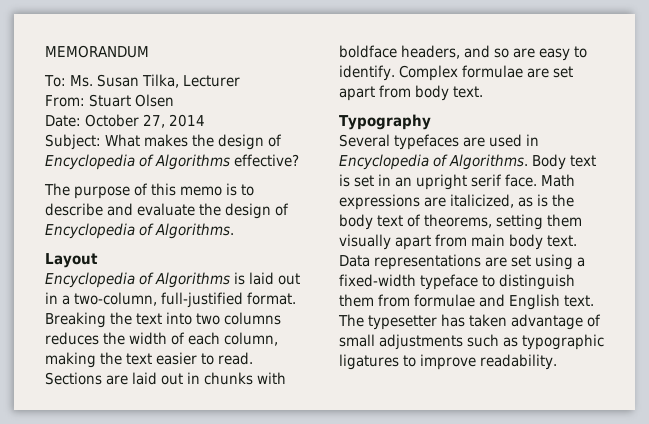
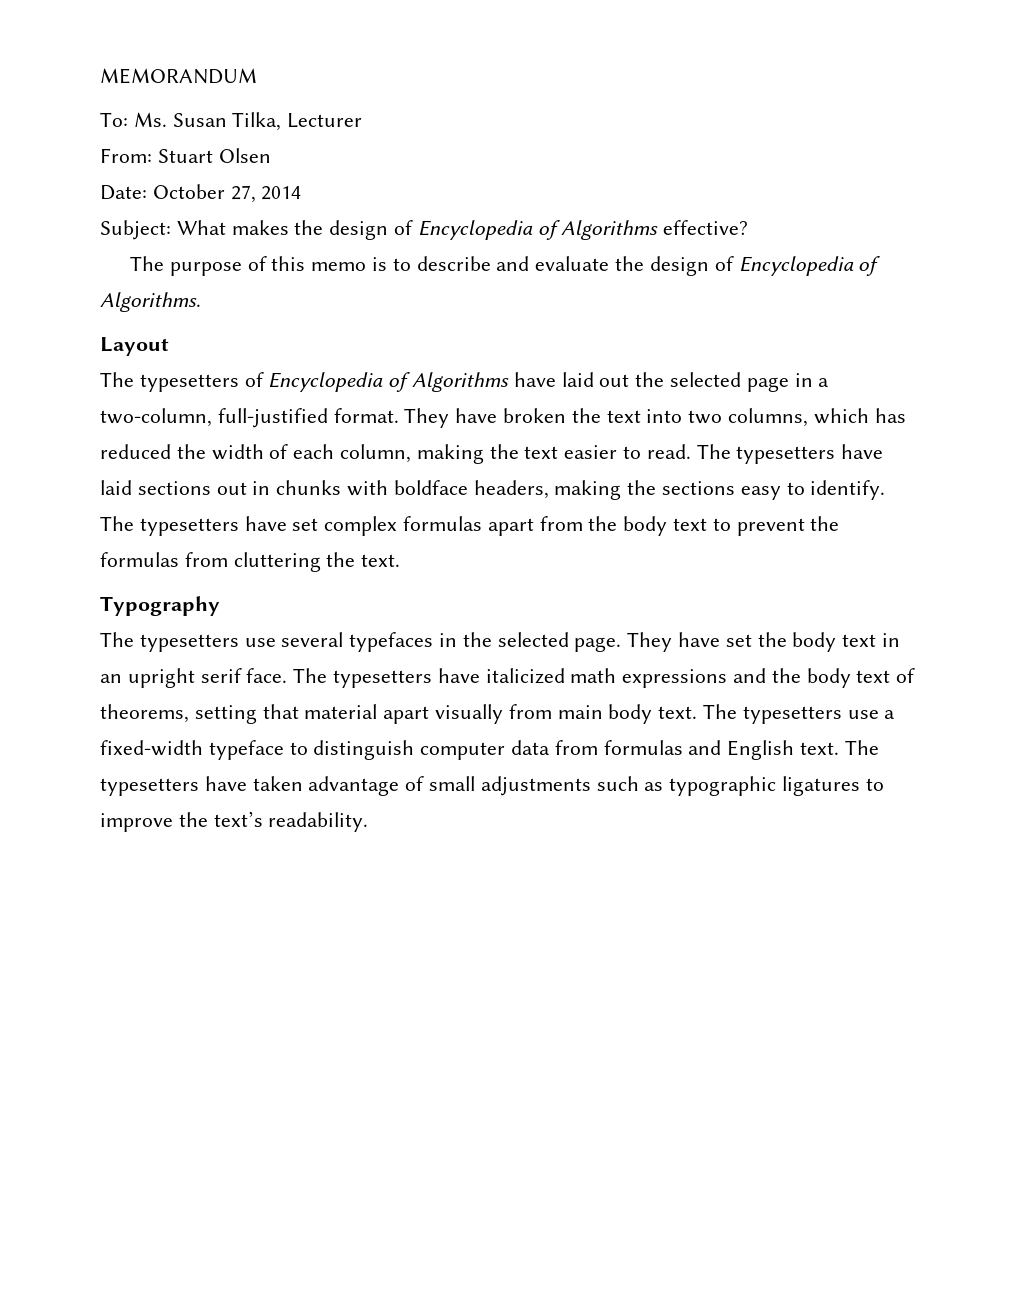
- Encyclopedia of Algorithms is laid out in a two-column, full-justified format.
+ The typesetters of Encyclopedia of Algorithms have laid out the selected page in a two-column, full-justified format.
- Breaking the text into two columns reduces the width of each column, making the text easier to read.
+ They have broken the text into two columns, which has reduced the width of each column, making the text easier to read.
- Sections are laid out in chunks with boldface headers, and so are easy to identify. Complex formulae are set apart from body text.
+ The typesetters have laid sections out in chunks with boldface headers, making the sections easy to identify. The typesetters have set complex formulas apart from the body text to prevent the formulas from cluttering the text.
  Typography
- Several typefaces are used in Encyclopedia of Algorithms. Body text is set in an upright serif face.
+ The typesetters use several typefaces in the selected page. They have set the body text in an upright serif face.
- Math expressions are italicized, as is the body text of theorems, setting them visually apart from main body text. Data representations are set using a fixed-width typeface to distinguish them from formulae and English text.
+ The typesetters have italicized math expressions and the body text of theorems, setting that material apart visually from main body text. The typesetters use a fixed-width typeface to distinguish computer data from formulas and English text.
- The typesetter has taken advantage of small adjustments such as typographic ligatures to improve readability.
+ The typesetters have taken advantage of small adjustments such as typographic ligatures to improve the text’s readability.

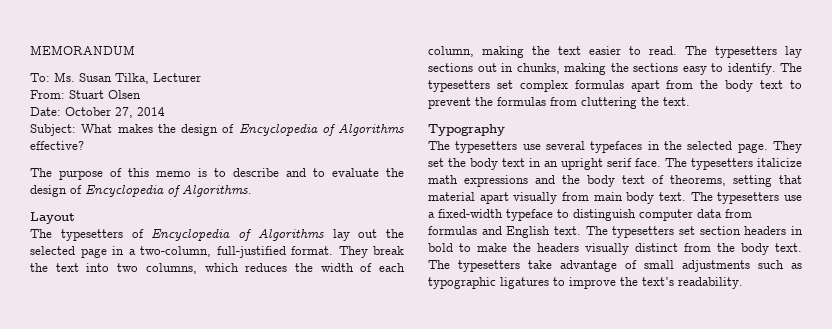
- The purpose of this memo is to describe and evaluate the design of Encyclopedia of Algorithms.
+ The purpose of this memo is to describe and to evaluate the design of Encyclopedia of Algorithms.
- The typesetters of Encyclopedia of Algorithms have laid out the selected page in a two-column, full-justified format.
+ The typesetters of Encyclopedia of Algorithms lay out the selected page in a two-column, full-justified format.
- They have broken the text into two columns, which has reduced the width of each column, making the text easier to read.
+ They break the text into two columns, which reduces the width of each column, making the text easier to read.
- The typesetters have laid sections out in chunks with boldface headers, making the sections easy to identify.
+ The typesetters lay sections out in chunks, making the sections easy to identify.
- The typesetters have set complex formulas apart from the body text to prevent the formulas from cluttering the text.
+ The typesetters set complex formulas apart from the body text to prevent the formulas from cluttering the text.
- They have set the body text in an upright serif face.
+ They set the body text in an upright serif face.
- The typesetters have italicized math expressions and the body text of theorems, setting that material apart visually from main body text.
+ The typesetters italicize math expressions and the body text of theorems, setting that material apart visually from main body text.
- The typesetters have taken advantage of small adjustments such as typographic ligatures to improve the text’s readability.
+ The typesetters set section headers in bold to make the headers visually distinct from the body text. The typesetters take advantage of small adjustments such as typographic ligatures to improve the text’s readability.

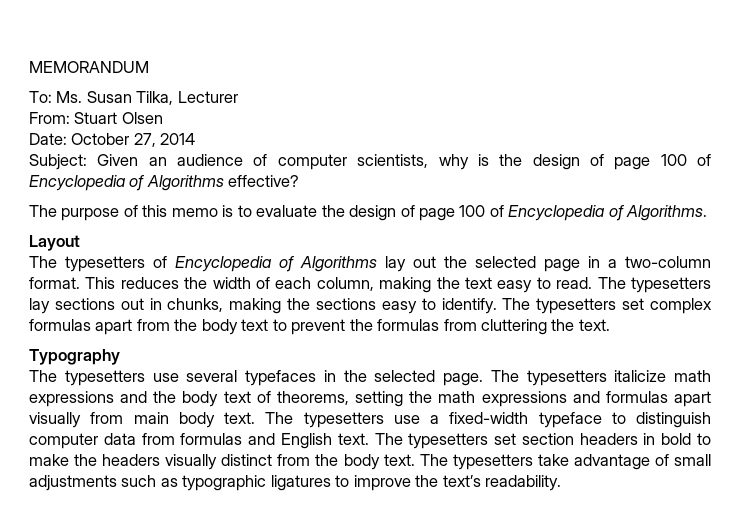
- Subject: What makes the design of Encyclopedia of Algorithms effective?
+ Subject: Given an audience of computer scientists, why is the design of page 100 of Encyclopedia of Algorithms effective?
- The purpose of this memo is to describe and to evaluate the design of Encyclopedia of Algorithms.
+ The purpose of this memo is to evaluate the design of page 100 of Encyclopedia of Algorithms.
- The typesetters of Encyclopedia of Algorithms lay out the selected page in a two-column, full-justified format. They break the text into two columns, which reduces the width of each column, making the text easier to read.
+ The typesetters of Encyclopedia of Algorithms lay out the selected page in a two-column format. This reduces the width of each column, making the text easy to read.
- They set the body text in an upright serif face.
- The typesetters italicize math expressions and the body text of theorems, setting that material apart visually from main body text.
+ The typesetters italicize math expressions and the body text of theorems, setting the math expressions and formulas apart visually from main body text.

